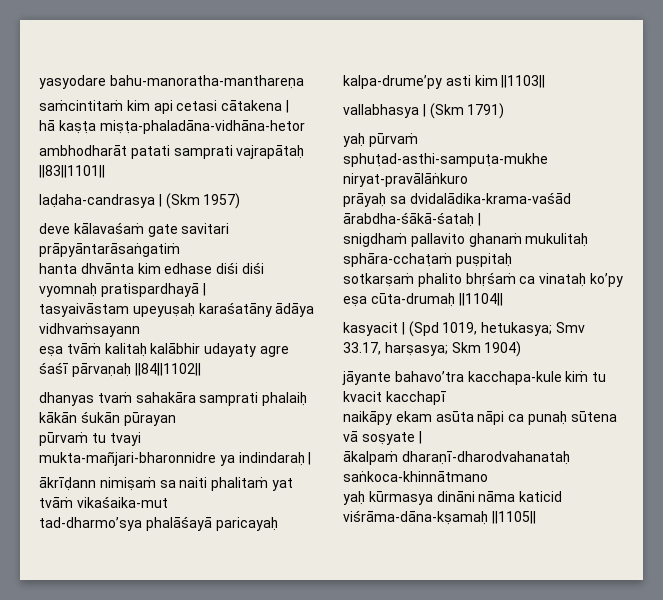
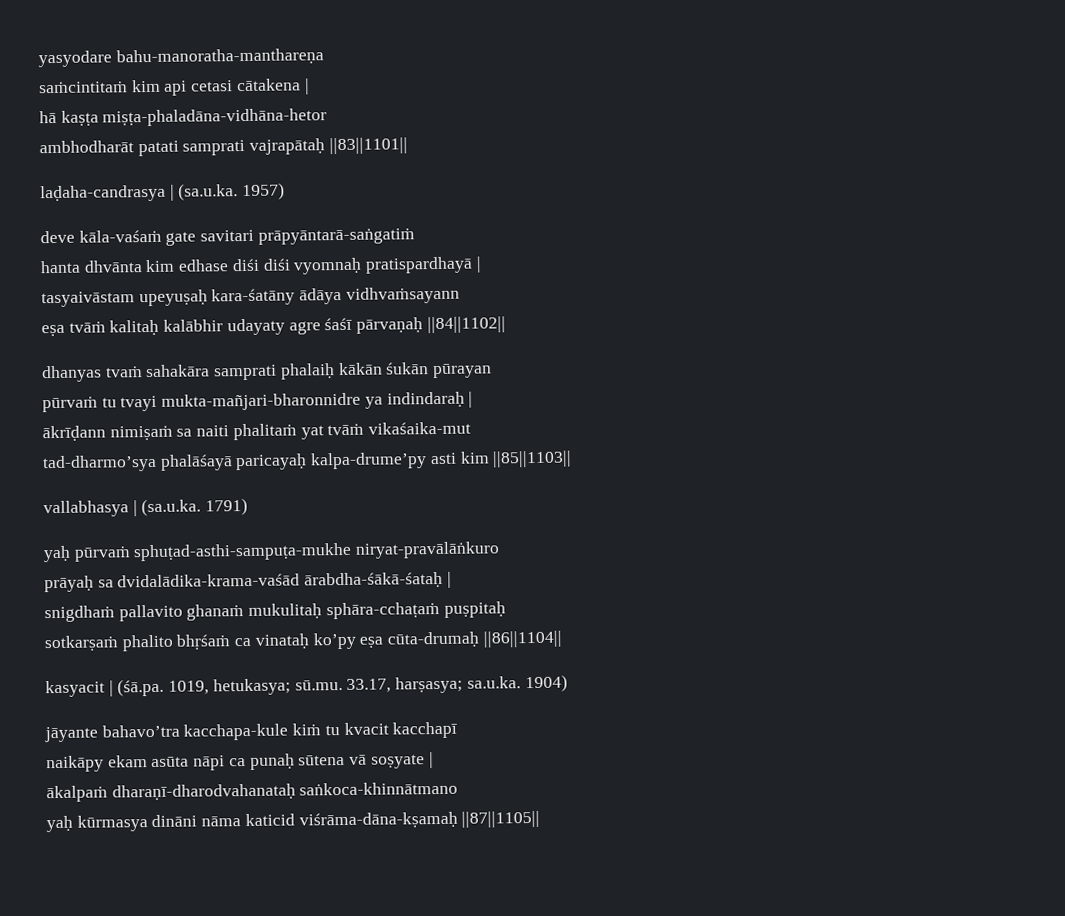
- laḍaha-candrasya | (Skm 1957)
+ laḍaha-candrasya | (sa.u.ka. 1957)
- deve kālavaśaṁ gate savitari prāpyāntarāsaṅgatiṁ
+ deve kāla-vaśaṁ gate savitari prāpyāntarā-saṅgatiṁ
- tasyaivāstam upeyuṣaḥ karaśatāny ādāya vidhvaṁsayann
+ tasyaivāstam upeyuṣaḥ kara-śatāny ādāya vidhvaṁsayann
- tad-dharmo’sya phalāśayā paricayaḥ kalpa-drume’py asti kim ||1103||
+ tad-dharmo’sya phalāśayā paricayaḥ kalpa-drume’py asti kim ||85||1103||
- vallabhasya | (Skm 1791)
+ vallabhasya | (sa.u.ka. 1791)
- sotkarṣaṁ phalito bhṛśaṁ ca vinataḥ ko’py eṣa cūta-drumaḥ ||1104||
+ sotkarṣaṁ phalito bhṛśaṁ ca vinataḥ ko’py eṣa cūta-drumaḥ ||86||1104||
- kasyacit | (Spd 1019, hetukasya; Smv 33.17, harṣasya; Skm 1904)
+ kasyacit | (śā.pa. 1019, hetukasya; sū.mu. 33.17, harṣasya; sa.u.ka. 1904)
- yaḥ kūrmasya dināni nāma katicid viśrāma-dāna-kṣamaḥ ||1105||
+ yaḥ kūrmasya dināni nāma katicid viśrāma-dāna-kṣamaḥ ||87||1105||

